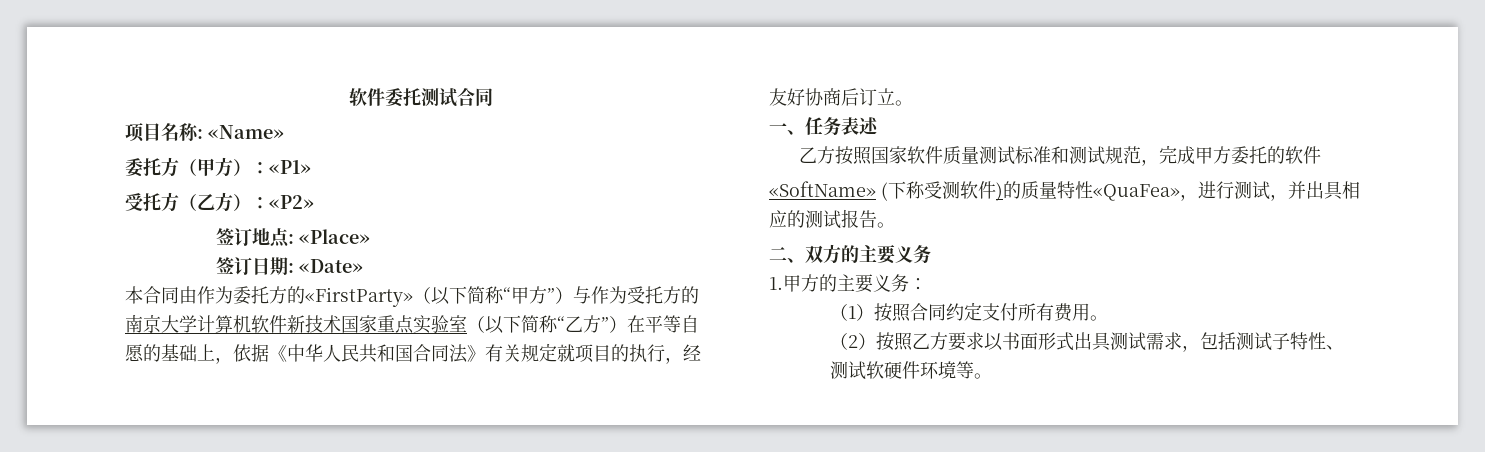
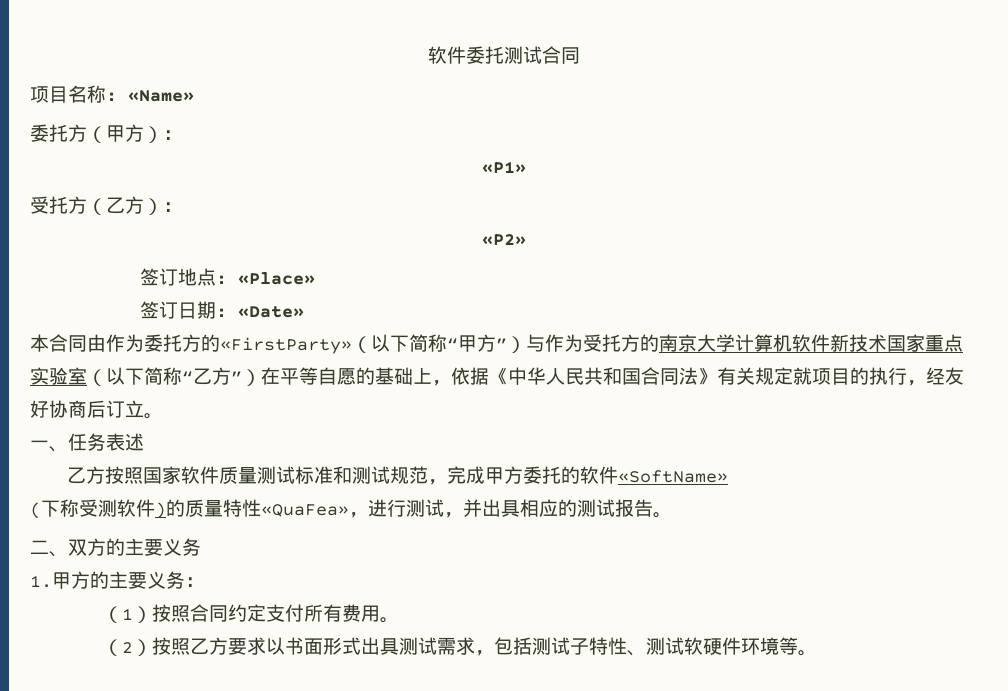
- 委托方（甲方）：«P1»
+ 委托方（甲方）：
+ «P1»
- 受托方（乙方）：«P2»
+ 受托方（乙方）：
+ «P2»
- 乙方按照国家软件质量测试标准和测试规范，完成甲方委托的软件
- «SoftName» (下称受测软件)的质量特性«QuaFea»，进行测试，并出具相应的测试报告。
+ 乙方按照国家软件质量测试标准和测试规范，完成甲方委托的软件«SoftName»
+ (下称受测软件)的质量特性«QuaFea»，进行测试，并出具相应的测试报告。

